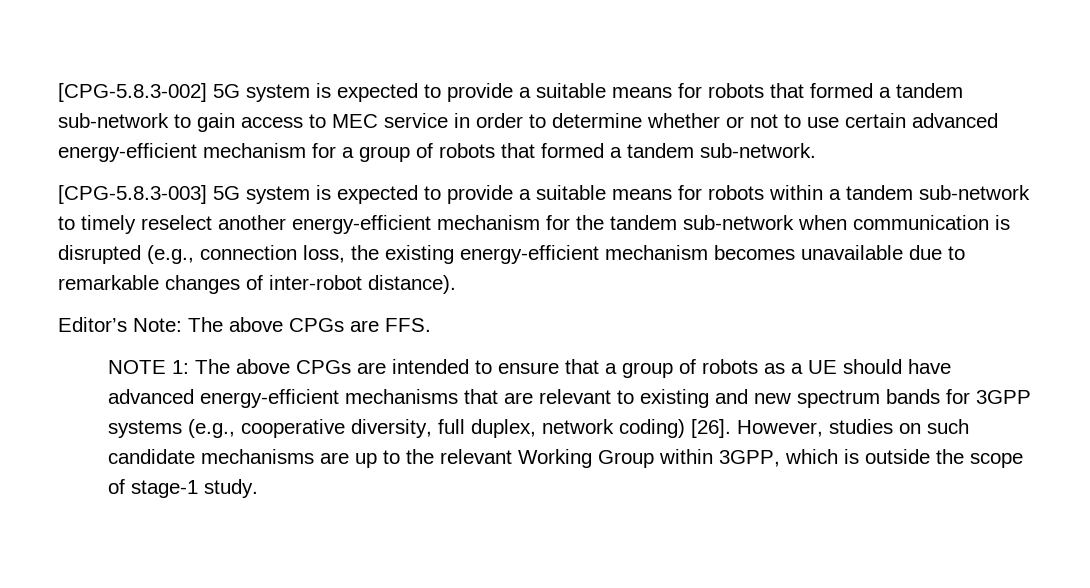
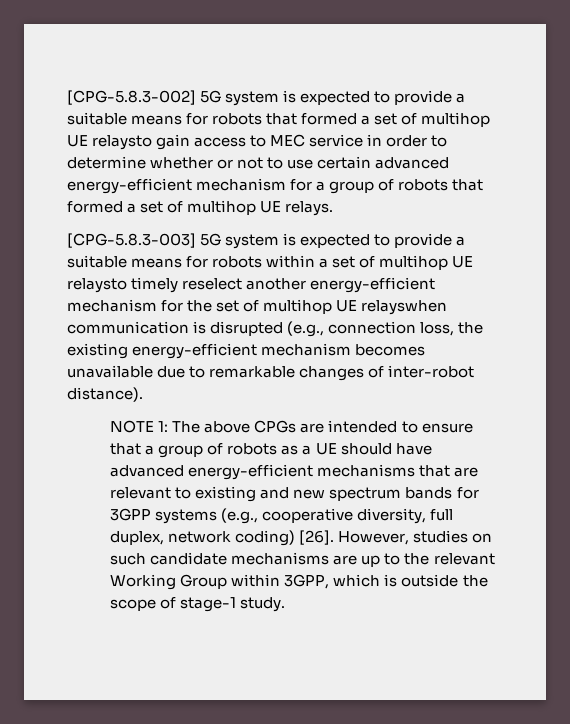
- [CPG-5.8.3-002] 5G system is expected to provide a suitable means for robots that formed a tandem sub-network to gain access to MEC service in order to determine whether or not to use certain advanced energy-efficient mechanism for a group of robots that formed a tandem sub-network.
+ [CPG-5.8.3-002] 5G system is expected to provide a suitable means for robots that formed a set of multihop UE relaysto gain access to MEC service in order to determine whether or not to use certain advanced energy-efficient mechanism for a group of robots that formed a set of multihop UE relays.
- [CPG-5.8.3-003] 5G system is expected to provide a suitable means for robots within a tandem sub-network to timely reselect another energy-efficient mechanism for the tandem sub-network when communication is disrupted (e.g., connection loss, the existing energy-efficient mechanism becomes unavailable due to remarkable changes of inter-robot distance).
+ [CPG-5.8.3-003] 5G system is expected to provide a suitable means for robots within a set of multihop UE relaysto timely reselect another energy-efficient mechanism for the set of multihop UE relayswhen communication is disrupted (e.g., connection loss, the existing energy-efficient mechanism becomes unavailable due to remarkable changes of inter-robot distance).
- Editor’s Note: The above CPGs are FFS.

